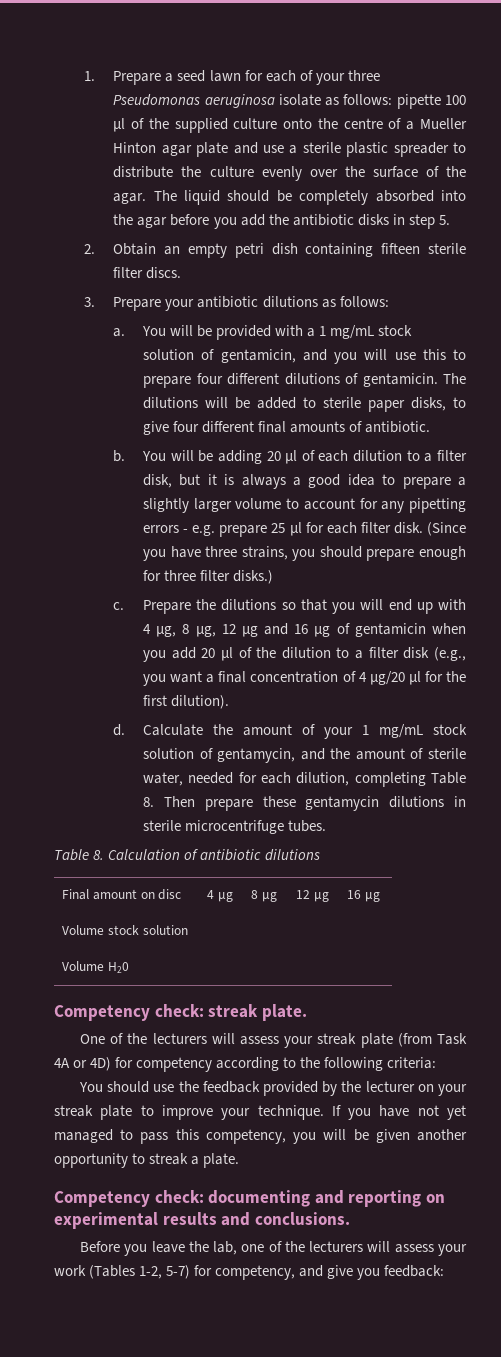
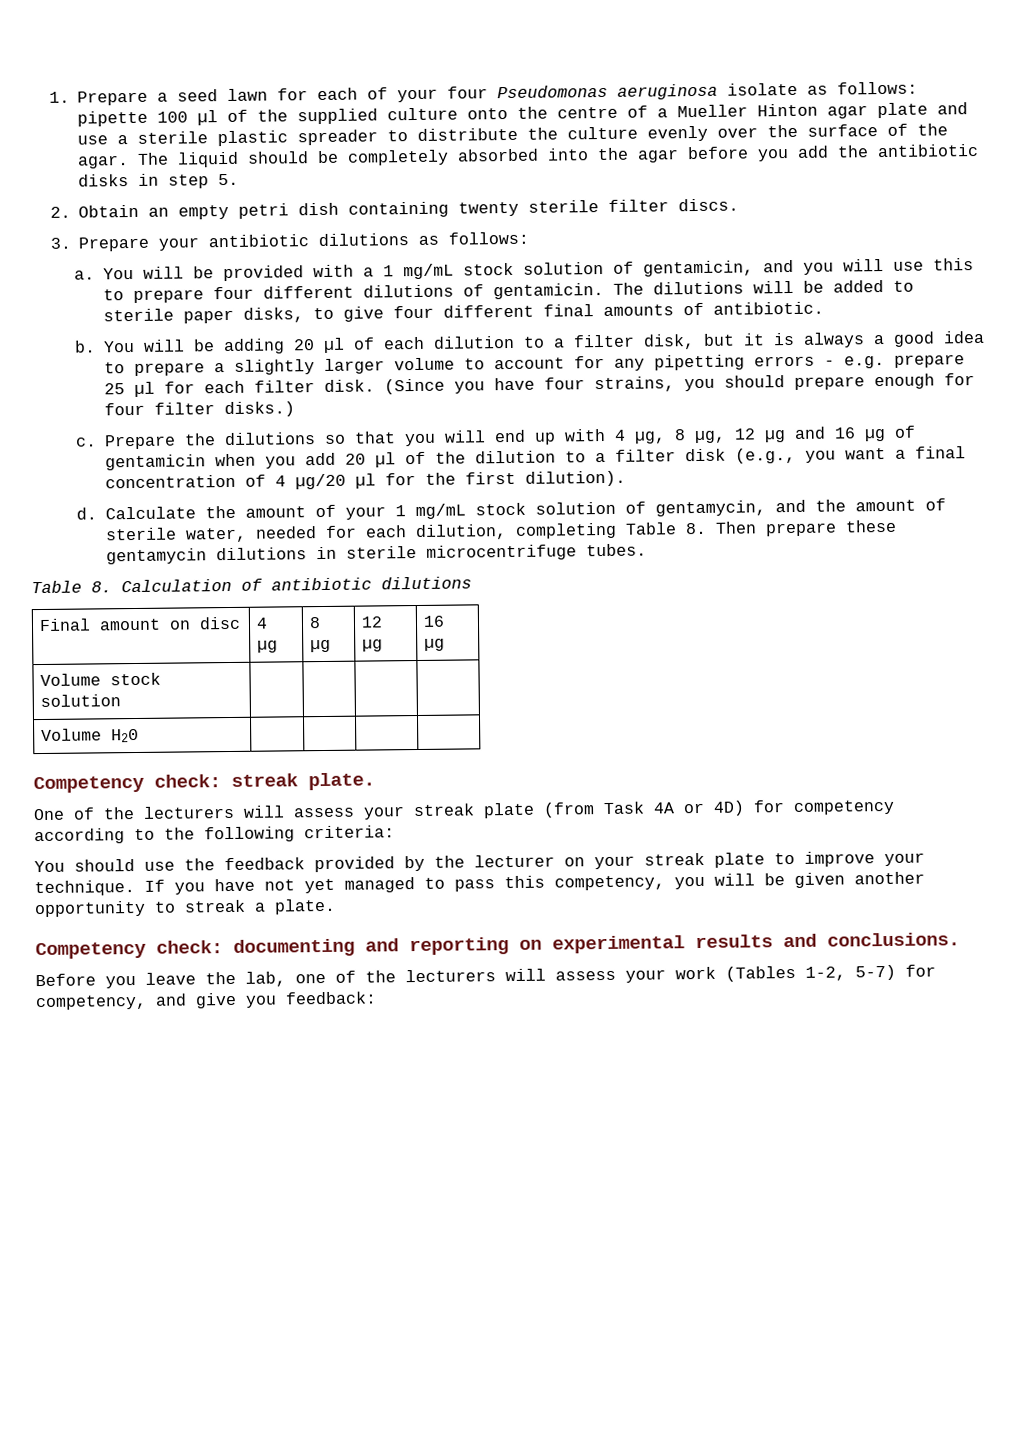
- 1. Prepare a seed lawn for each of your three Pseudomonas aeruginosa isolate as follows: pipette 100 µl of the supplied culture onto the centre of a Mueller Hinton agar plate and use a sterile plastic spreader to distribute the culture evenly over the surface of the agar.
+ 1. Prepare a seed lawn for each of your four Pseudomonas aeruginosa isolate as follows: pipette 100 µl of the supplied culture onto the centre of a Mueller Hinton agar plate and use a sterile plastic spreader to distribute the culture evenly over the surface of the agar.
- 2. Obtain an empty petri dish containing fifteen sterile filter discs.
+ 2. Obtain an empty petri dish containing twenty sterile filter discs.
- (Since you have three strains, you should prepare enough for three filter disks.)
+ (Since you have four strains, you should prepare enough for four filter disks.)

